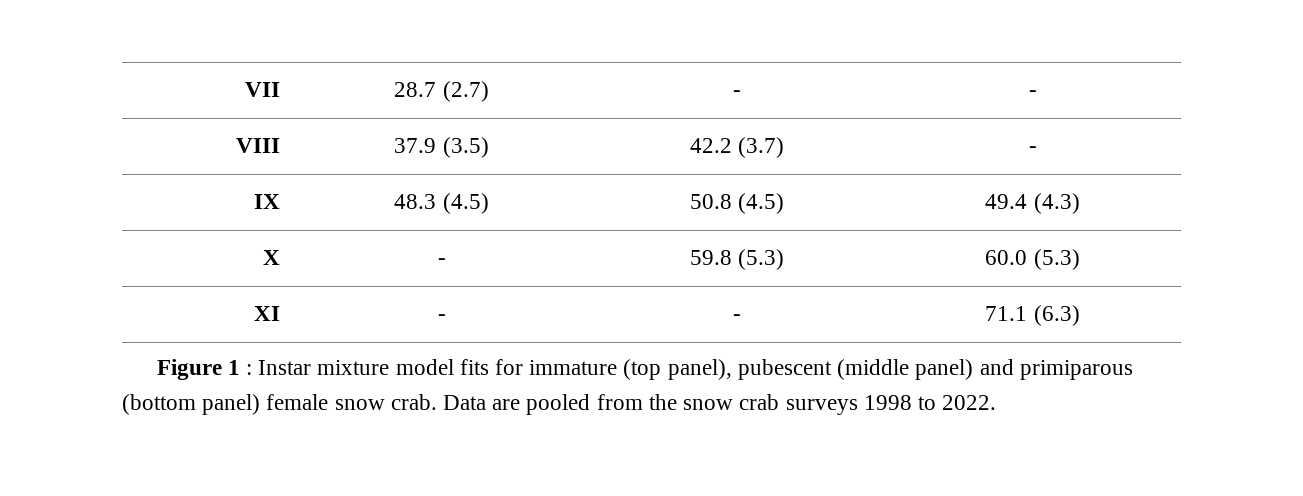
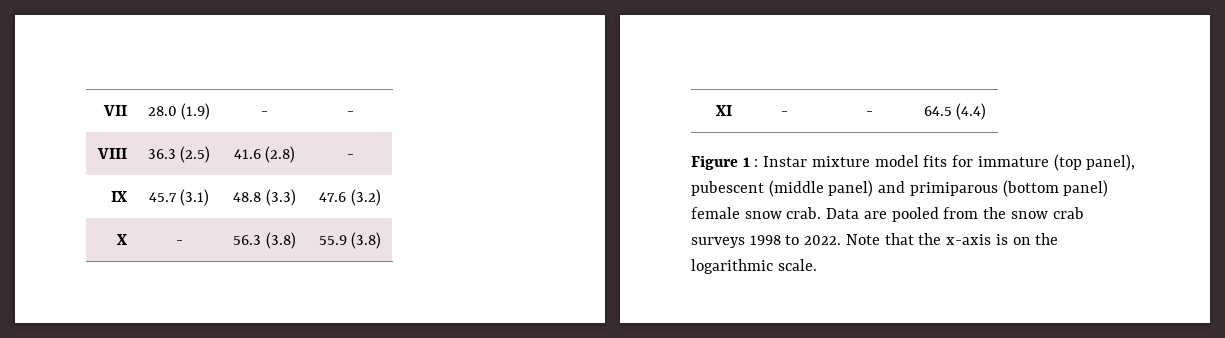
- VII | 28.7 (2.7) | - | -
+ VII | 28.0 (1.9) | - | -
- VIII | 37.9 (3.5) | 42.2 (3.7) | -
- IX | 48.3 (4.5) | 50.8 (4.5) | 49.4 (4.3)
- X | - | 59.8 (5.3) | 60.0 (5.3)
+ VIII | 36.3 (2.5) | 41.6 (2.8) | -
+ IX | 45.7 (3.1) | 48.8 (3.3) | 47.6 (3.2)
+ X | - | 56.3 (3.8) | 55.9 (3.8)
- XI | - | - | 71.1 (6.3)
+ XI | - | - | 64.5 (4.4)
+ Note that the x-axis is on the logarithmic scale.

